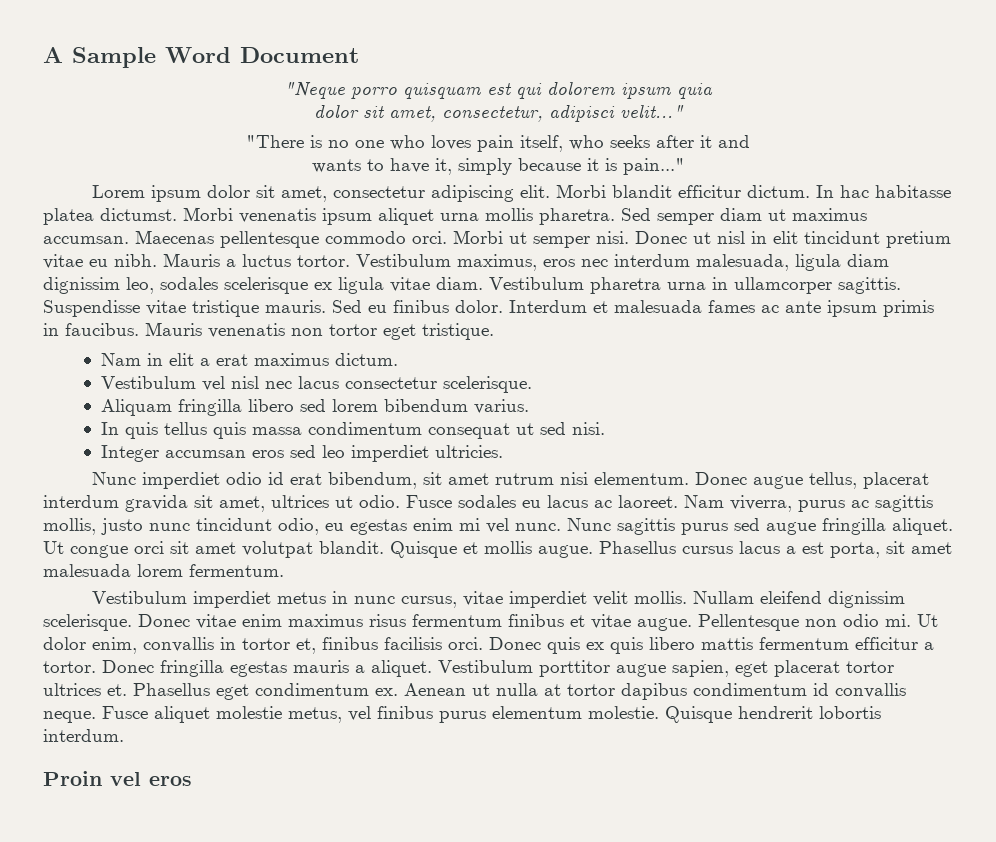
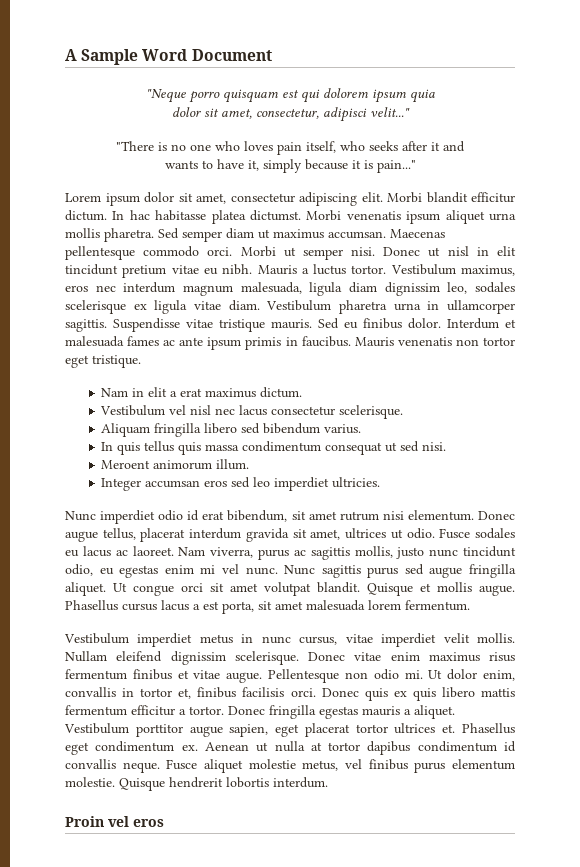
- Vestibulum maximus, eros nec interdum malesuada, ligula diam dignissim leo, sodales scelerisque ex ligula vitae diam.
+ Vestibulum maximus, eros nec interdum magnum malesuada, ligula diam dignissim leo, sodales scelerisque ex ligula vitae diam.
- Aliquam fringilla libero sed lorem bibendum varius.
+ Aliquam fringilla libero sed bibendum varius.
+ Meroent animorum illum.

